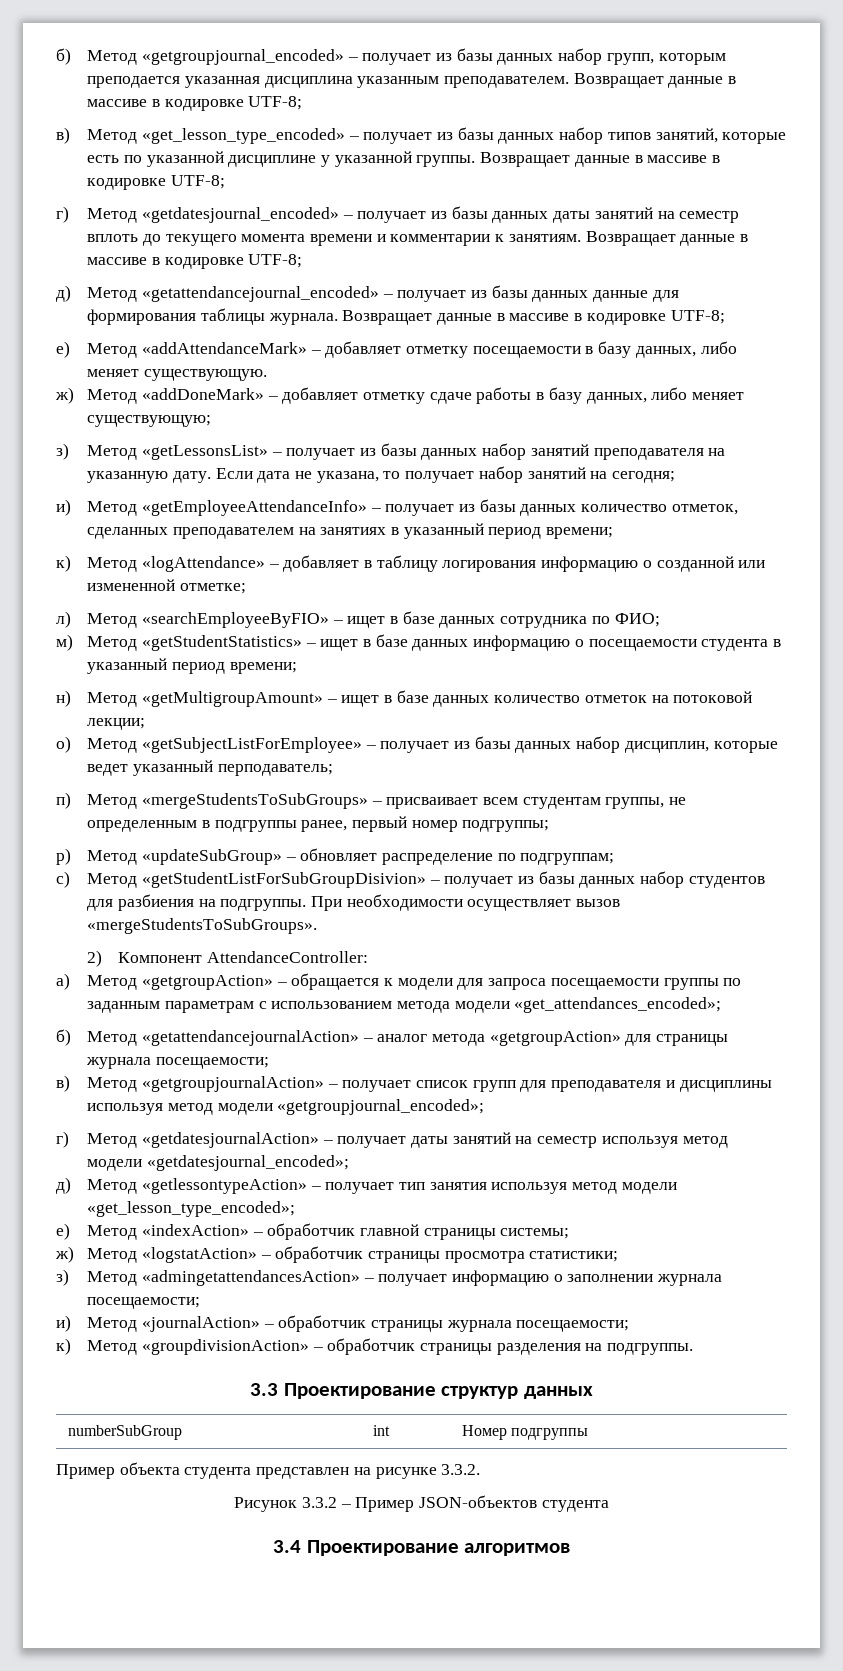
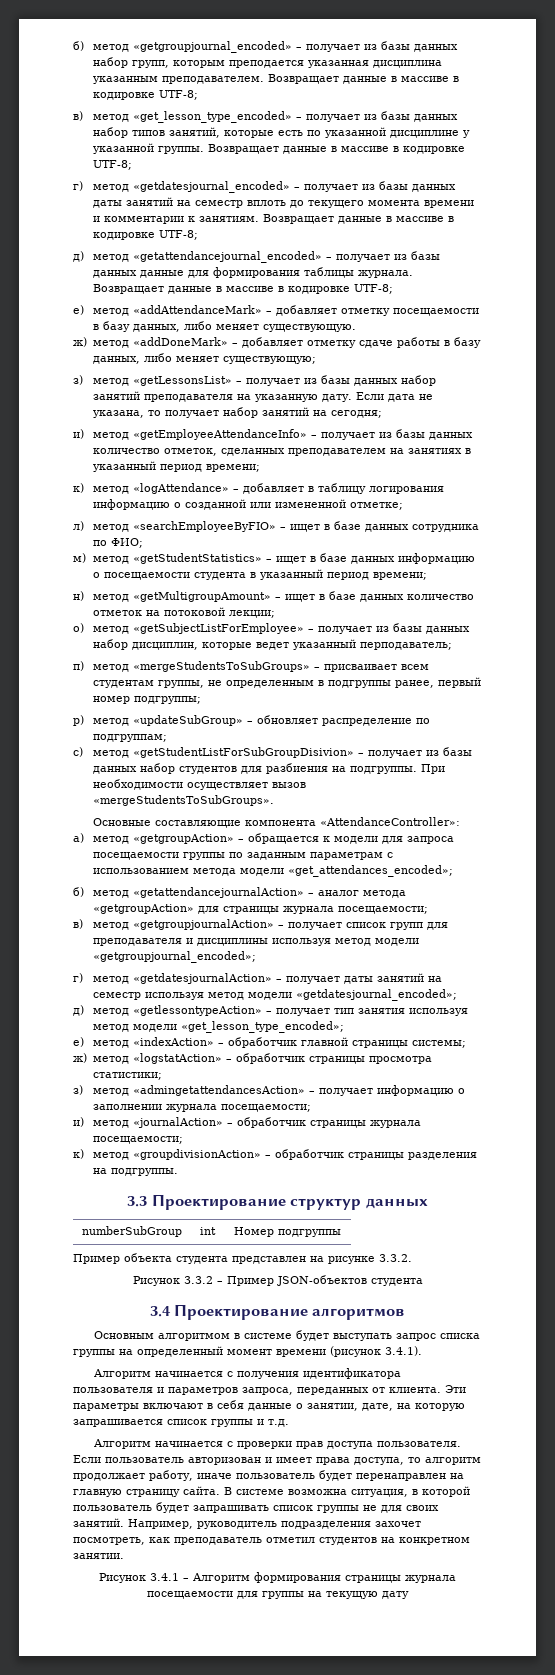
- б) Метод «getgroupjournal_encoded» – получает из базы данных набор групп, которым преподается указанная дисциплина указанным преподавателем.
+ б) метод «getgroupjournal_encoded» – получает из базы данных набор групп, которым преподается указанная дисциплина указанным преподавателем.
- в) Метод «get_lesson_type_encoded» – получает из базы данных набор типов занятий, которые есть по указанной дисциплине у указанной группы.
+ в) метод «get_lesson_type_encoded» – получает из базы данных набор типов занятий, которые есть по указанной дисциплине у указанной группы.
- г) Метод «getdatesjournal_encoded» – получает из базы данных даты занятий на семестр вплоть до текущего момента времени и комментарии к занятиям.
+ г) метод «getdatesjournal_encoded» – получает из базы данных даты занятий на семестр вплоть до текущего момента времени и комментарии к занятиям.
- д) Метод «getattendancejournal_encoded» – получает из базы данных данные для формирования таблицы журнала.
+ д) метод «getattendancejournal_encoded» – получает из базы данных данные для формирования таблицы журнала.
- е) Метод «addAttendanceMark» – добавляет отметку посещаемости в базу данных, либо меняет существующую.
+ е) метод «addAttendanceMark» – добавляет отметку посещаемости в базу данных, либо меняет существующую.
- ж) Метод «addDoneMark» – добавляет отметку сдаче работы в базу данных, либо меняет существующую;
+ ж) метод «addDoneMark» – добавляет отметку сдаче работы в базу данных, либо меняет существующую;
- з) Метод «getLessonsList» – получает из базы данных набор занятий преподавателя на указанную дату.
+ з) метод «getLessonsList» – получает из базы данных набор занятий преподавателя на указанную дату.
- и) Метод «getEmployeeAttendanceInfo» – получает из базы данных количество отметок, сделанных преподавателем на занятиях в указанный период времени;
+ и) метод «getEmployeeAttendanceInfo» – получает из базы данных количество отметок, сделанных преподавателем на занятиях в указанный период времени;
- к) Метод «logAttendance» – добавляет в таблицу логирования информацию о созданной или измененной отметке;
+ к) метод «logAttendance» – добавляет в таблицу логирования информацию о созданной или измененной отметке;
- л) Метод «searchEmployeeByFIO» – ищет в базе данных сотрудника по ФИО;
+ л) метод «searchEmployeeByFIO» – ищет в базе данных сотрудника по ФИО;
- м) Метод «getStudentStatistics» – ищет в базе данных информацию о посещаемости студента в указанный период времени;
+ м) метод «getStudentStatistics» – ищет в базе данных информацию о посещаемости студента в указанный период времени;
- н) Метод «getMultigroupAmount» – ищет в базе данных количество отметок на потоковой лекции;
+ н) метод «getMultigroupAmount» – ищет в базе данных количество отметок на потоковой лекции;
- о) Метод «getSubjectListForEmployee» – получает из базы данных набор дисциплин, которые ведет указанный перподаватель;
+ о) метод «getSubjectListForEmployee» – получает из базы данных набор дисциплин, которые ведет указанный перподаватель;
- п) Метод «mergeStudentsToSubGroups» – присваивает всем студентам группы, не определенным в подгруппы ранее, первый номер подгруппы;
+ п) метод «mergeStudentsToSubGroups» – присваивает всем студентам группы, не определенным в подгруппы ранее, первый номер подгруппы;
- р) Метод «updateSubGroup» – обновляет распределение по подгруппам;
+ р) метод «updateSubGroup» – обновляет распределение по подгруппам;
- с) Метод «getStudentListForSubGroupDisivion» – получает из базы данных набор студентов для разбиения на подгруппы.
+ с) метод «getStudentListForSubGroupDisivion» – получает из базы данных набор студентов для разбиения на подгруппы.
- 2) Компонент AttendanceController:
+ Основные составляющие компонента «AttendanceController»:
- а) Метод «getgroupAction» – обращается к модели для запроса посещаемости группы по заданным параметрам с использованием метода модели «get_attendances_encoded»;
+ а) метод «getgroupAction» – обращается к модели для запроса посещаемости группы по заданным параметрам с использованием метода модели «get_attendances_encoded»;
- б) Метод «getattendancejournalAction» – аналог метода «getgroupAction» для страницы журнала посещаемости;
+ б) метод «getattendancejournalAction» – аналог метода «getgroupAction» для страницы журнала посещаемости;
- в) Метод «getgroupjournalAction» – получает список групп для преподавателя и дисциплины используя метод модели «getgroupjournal_encoded»;
+ в) метод «getgroupjournalAction» – получает список групп для преподавателя и дисциплины используя метод модели «getgroupjournal_encoded»;
- г) Метод «getdatesjournalAction» – получает даты занятий на семестр используя метод модели «getdatesjournal_encoded»;
+ г) метод «getdatesjournalAction» – получает даты занятий на семестр используя метод модели «getdatesjournal_encoded»;
- д) Метод «getlessontypeAction» – получает тип занятия используя метод модели «get_lesson_type_encoded»;
+ д) метод «getlessontypeAction» – получает тип занятия используя метод модели «get_lesson_type_encoded»;
- е) Метод «indexAction» – обработчик главной страницы системы;
+ е) метод «indexAction» – обработчик главной страницы системы;
- ж) Метод «logstatAction» – обработчик страницы просмотра статистики;
+ ж) метод «logstatAction» – обработчик страницы просмотра статистики;
- з) Метод «admingetattendancesAction» – получает информацию о заполнении журнала посещаемости;
+ з) метод «admingetattendancesAction» – получает информацию о заполнении журнала посещаемости;
- и) Метод «journalAction» – обработчик страницы журнала посещаемости;
+ и) метод «journalAction» – обработчик страницы журнала посещаемости;
- к) Метод «groupdivisionAction» – обработчик страницы разделения на подгруппы.
+ к) метод «groupdivisionAction» – обработчик страницы разделения на подгруппы.
+ Основным алгоритмом в системе будет выступать запрос списка группы на определенный момент времени (рисунок 3.4.1).
+ Алгоритм начинается с получения идентификатора пользователя и параметров запроса, переданных от клиента. Эти параметры включают в себя данные о занятии, дате, на которую запрашивается список группы и т.д.
+ Алгоритм начинается с проверки прав доступа пользователя. Если пользователь авторизован и имеет права доступа, то алгоритм продолжает работу, иначе пользователь будет перенаправлен на главную страницу сайта. В системе возможна ситуация, в которой пользователь будет запрашивать список группы не для своих занятий. Например, руководитель подразделения захочет посмотреть, как преподаватель отметил студентов на конкретном занятии.
+ Рисунок 3.4.1 – Алгоритм формирования страницы журнала посещаемости для группы на текущую дату

